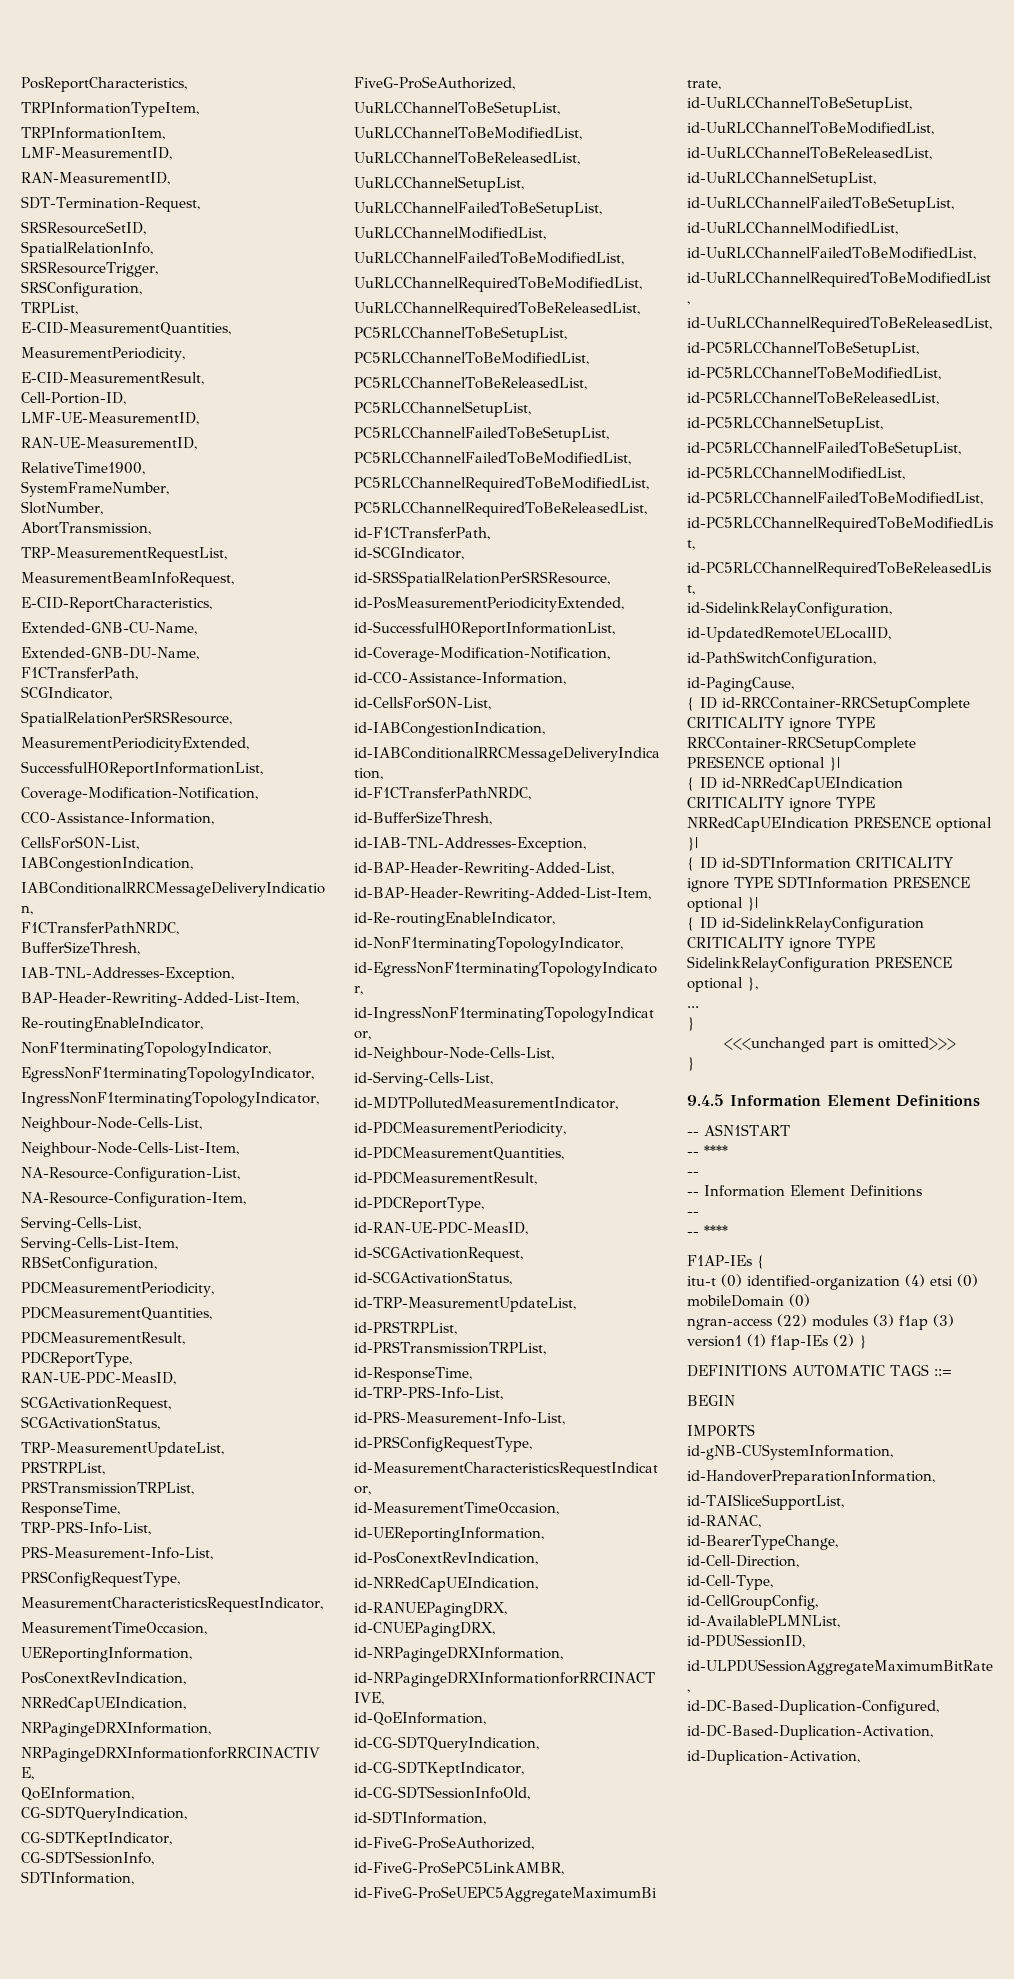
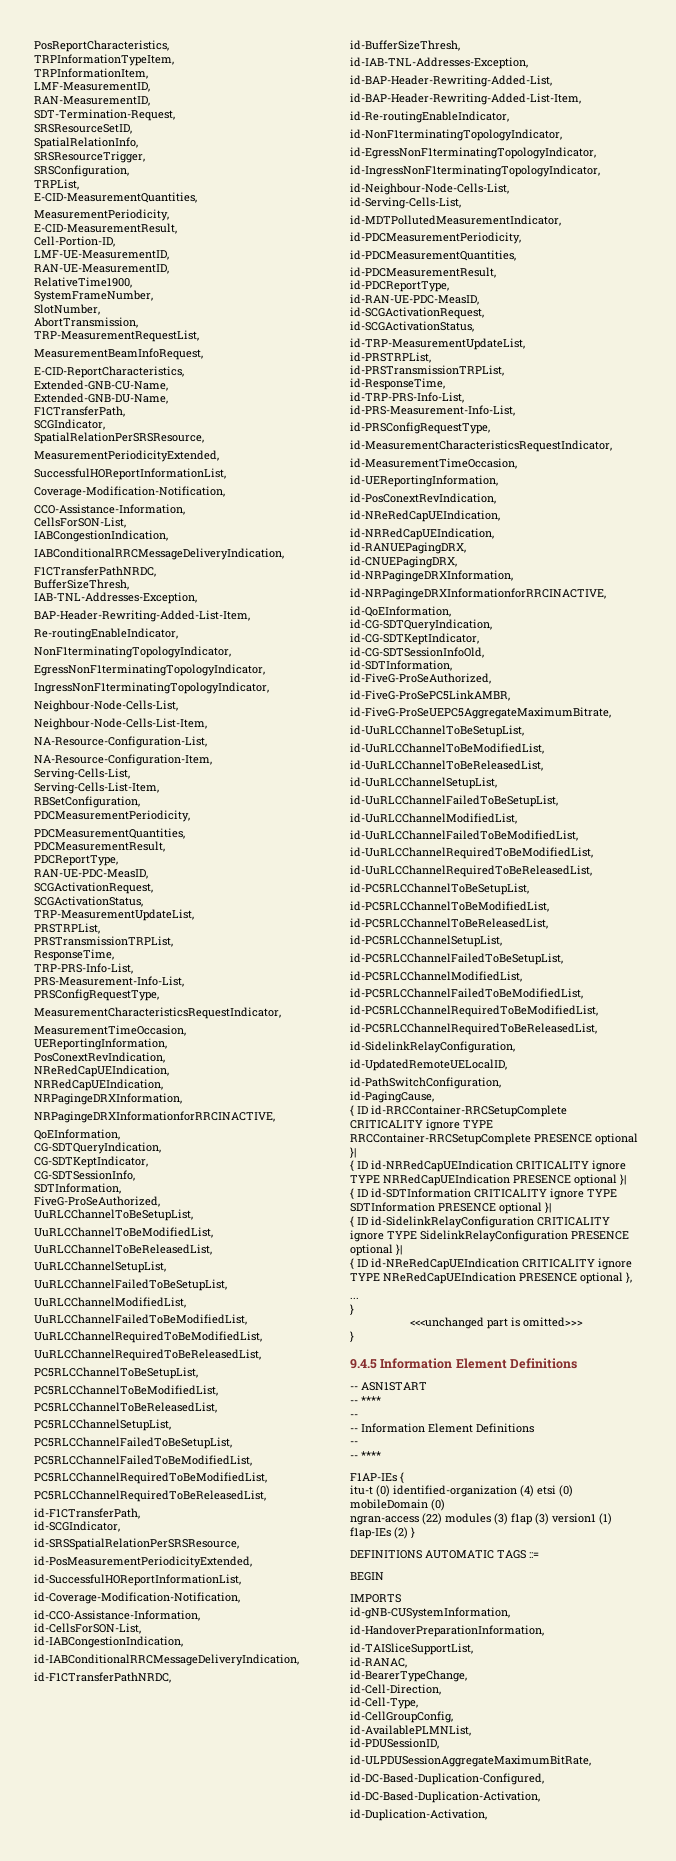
+ NReRedCapUEIndication,
+ id-NReRedCapUEIndication,
- { ID id-SidelinkRelayConfiguration CRITICALITY ignore TYPE SidelinkRelayConfiguration PRESENCE optional },
+ { ID id-SidelinkRelayConfiguration CRITICALITY ignore TYPE SidelinkRelayConfiguration PRESENCE optional }|
+ { ID id-NReRedCapUEIndication CRITICALITY ignore TYPE NReRedCapUEIndication PRESENCE optional },

